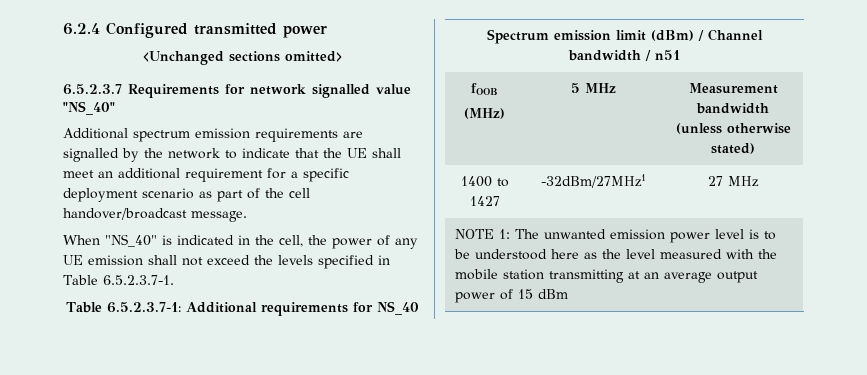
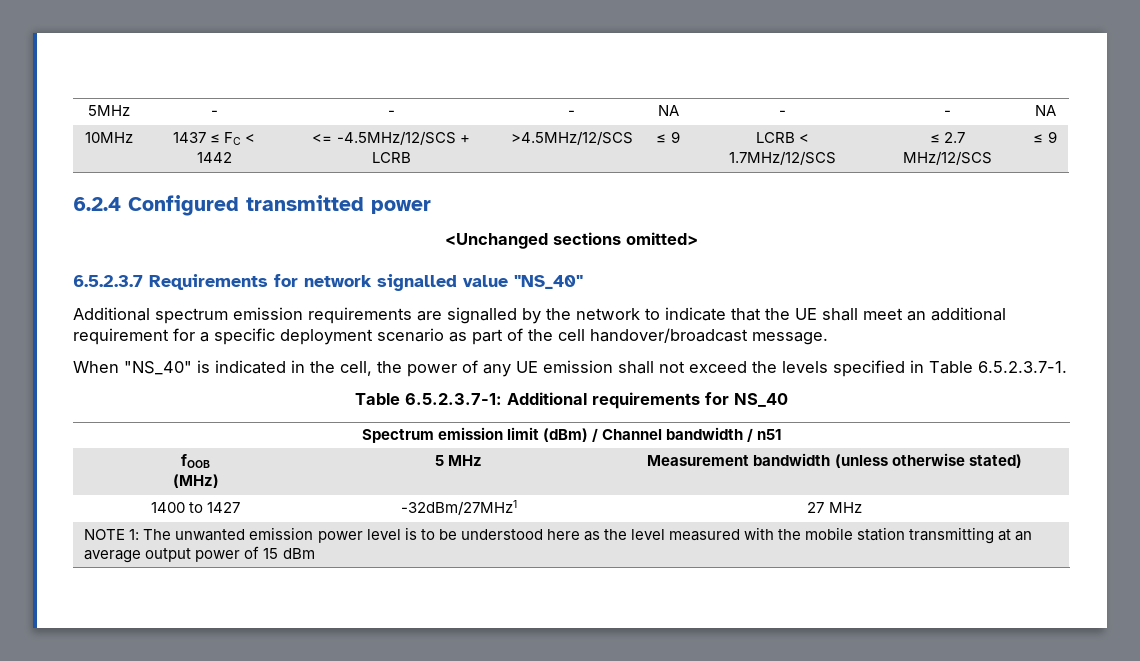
+ 5MHz | - | - | - | NA | - | - | NA
+ 10MHz | 1437 ≤ FC < 1442 | <= -4.5MHz/12/SCS + LCRB | >4.5MHz/12/SCS | ≤ 9 | LCRB < 1.7MHz/12/SCS | ≤ 2.7 MHz/12/SCS | ≤ 9

